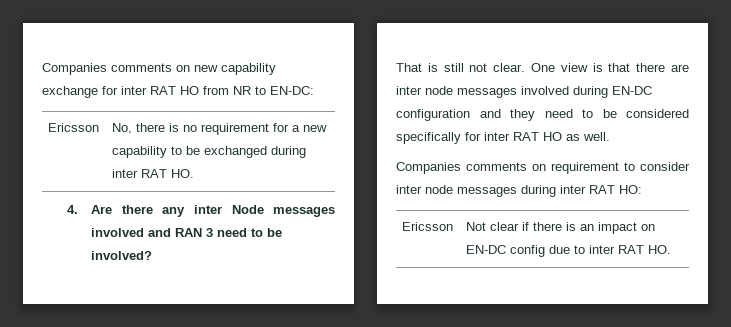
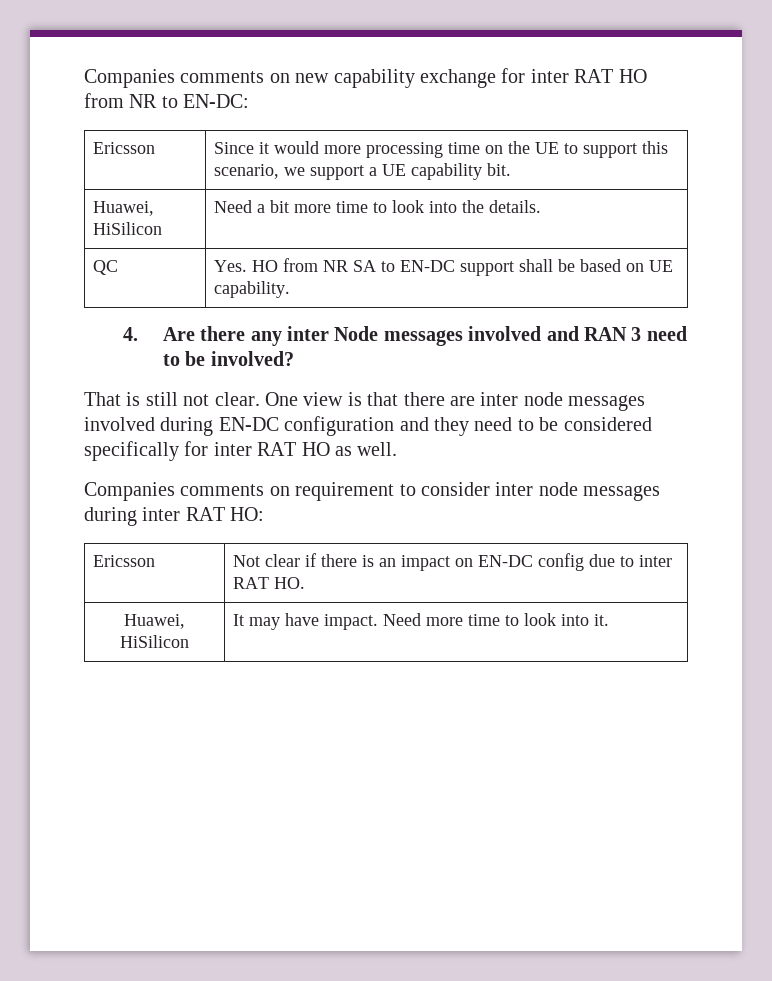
- Ericsson | No, there is no requirement for a new capability to be exchanged during inter RAT HO.
+ Ericsson | Since it would more processing time on the UE to support this scenario, we support a UE capability bit.
+ Huawei, HiSilicon | Need a bit more time to look into the details.
+ QC | Yes. HO from NR SA to EN-DC support shall be based on UE capability.
+ Huawei, HiSilicon | It may have impact. Need more time to look into it.

